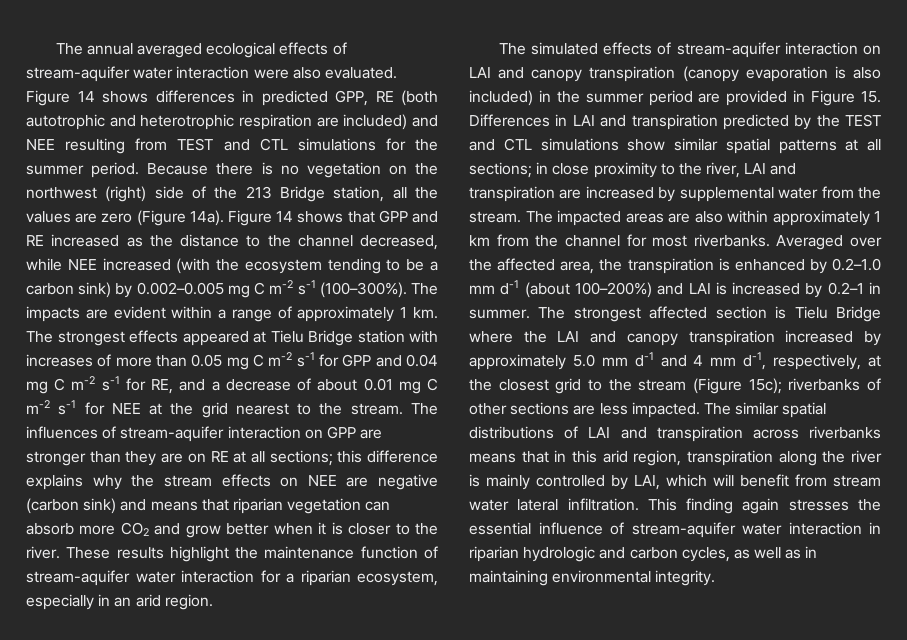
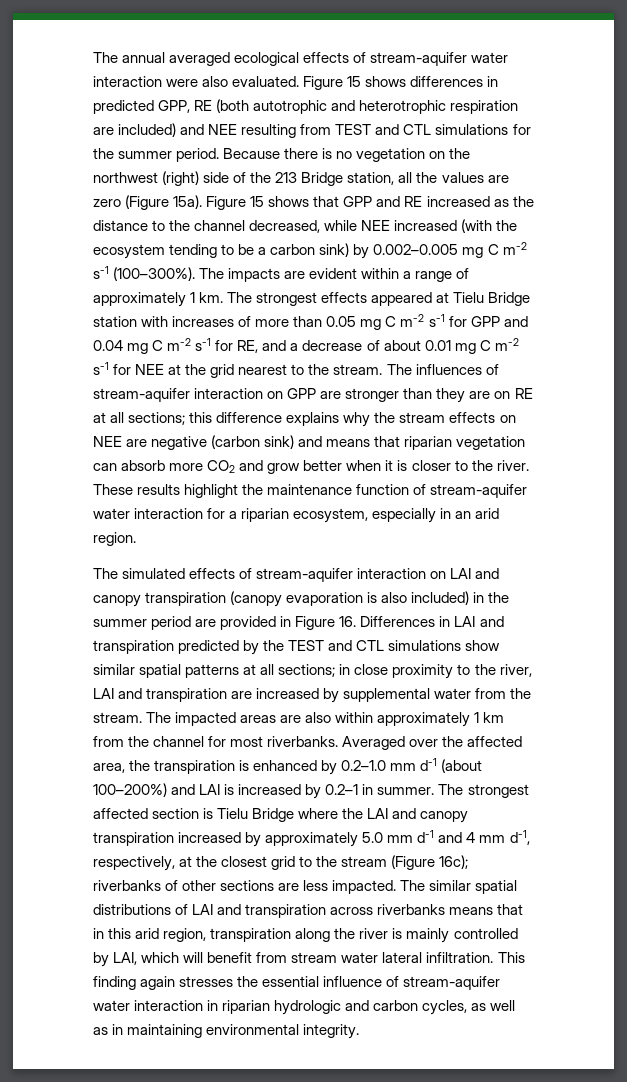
- Figure 14 shows differences in predicted GPP, RE (both autotrophic and heterotrophic respiration are included) and NEE resulting from TEST and CTL simulations for the summer period.
+ Figure 15 shows differences in predicted GPP, RE (both autotrophic and heterotrophic respiration are included) and NEE resulting from TEST and CTL simulations for the summer period.
- Because there is no vegetation on the northwest (right) side of the 213 Bridge station, all the values are zero (Figure 14a). Figure 14 shows that GPP and RE increased as the distance to the channel decreased, while NEE increased (with the ecosystem tending to be a carbon sink) by 0.002–0.005 mg C m-2 s-1 (100–300%).
+ Because there is no vegetation on the northwest (right) side of the 213 Bridge station, all the values are zero (Figure 15a). Figure 15 shows that GPP and RE increased as the distance to the channel decreased, while NEE increased (with the ecosystem tending to be a carbon sink) by 0.002–0.005 mg C m-2 s-1 (100–300%).
- The simulated effects of stream-aquifer interaction on LAI and canopy transpiration (canopy evaporation is also included) in the summer period are provided in Figure 15. Differences in LAI and transpiration predicted by the TEST and CTL simulations show similar spatial patterns at all sections; in close proximity to the river, LAI and transpiration are increased by supplemental water from the stream.
+ The simulated effects of stream-aquifer interaction on LAI and canopy transpiration (canopy evaporation is also included) in the summer period are provided in Figure 16. Differences in LAI and transpiration predicted by the TEST and CTL simulations show similar spatial patterns at all sections; in close proximity to the river, LAI and transpiration are increased by supplemental water from the stream.
- The strongest affected section is Tielu Bridge where the LAI and canopy transpiration increased by approximately 5.0 mm d-1 and 4 mm d-1, respectively, at the closest grid to the stream (Figure 15c); riverbanks of other sections are less impacted.
+ The strongest affected section is Tielu Bridge where the LAI and canopy transpiration increased by approximately 5.0 mm d-1 and 4 mm d-1, respectively, at the closest grid to the stream (Figure 16c); riverbanks of other sections are less impacted.

